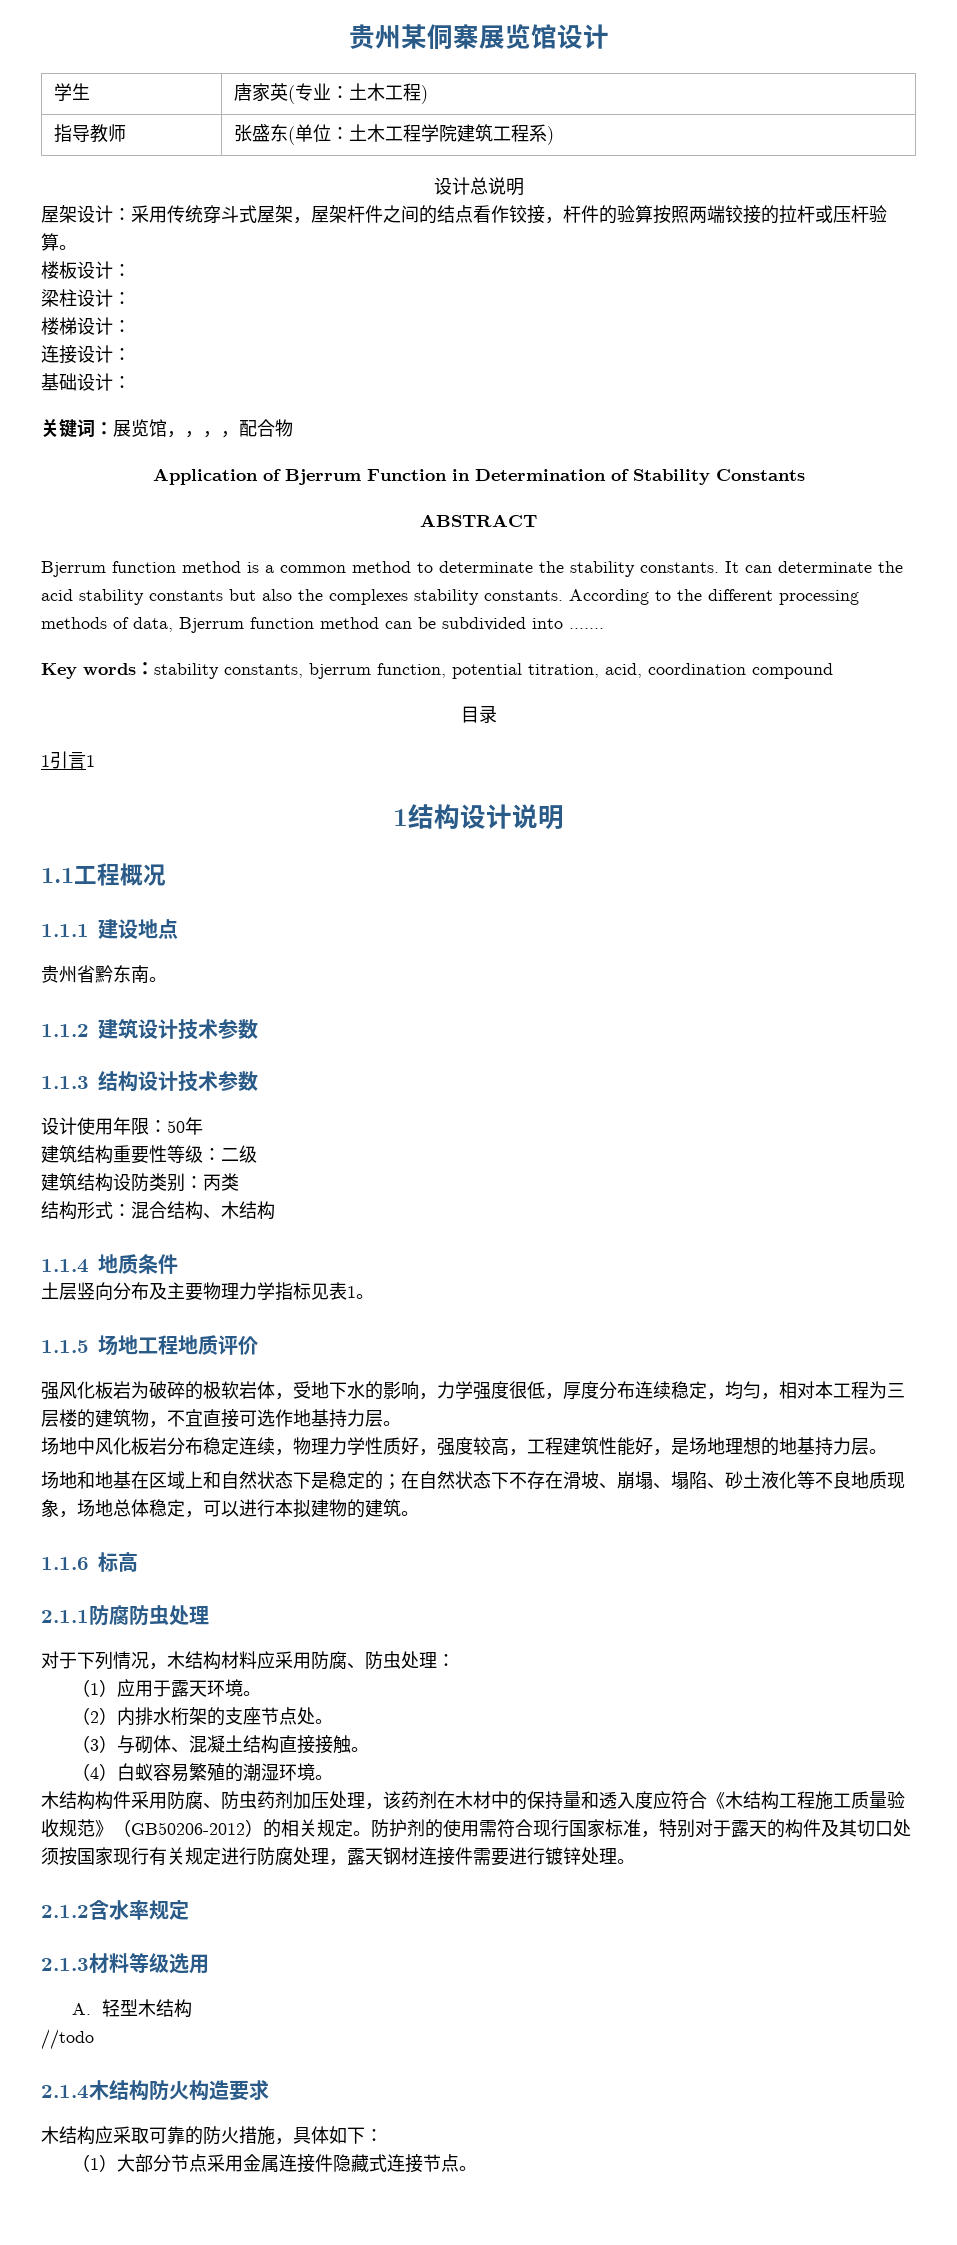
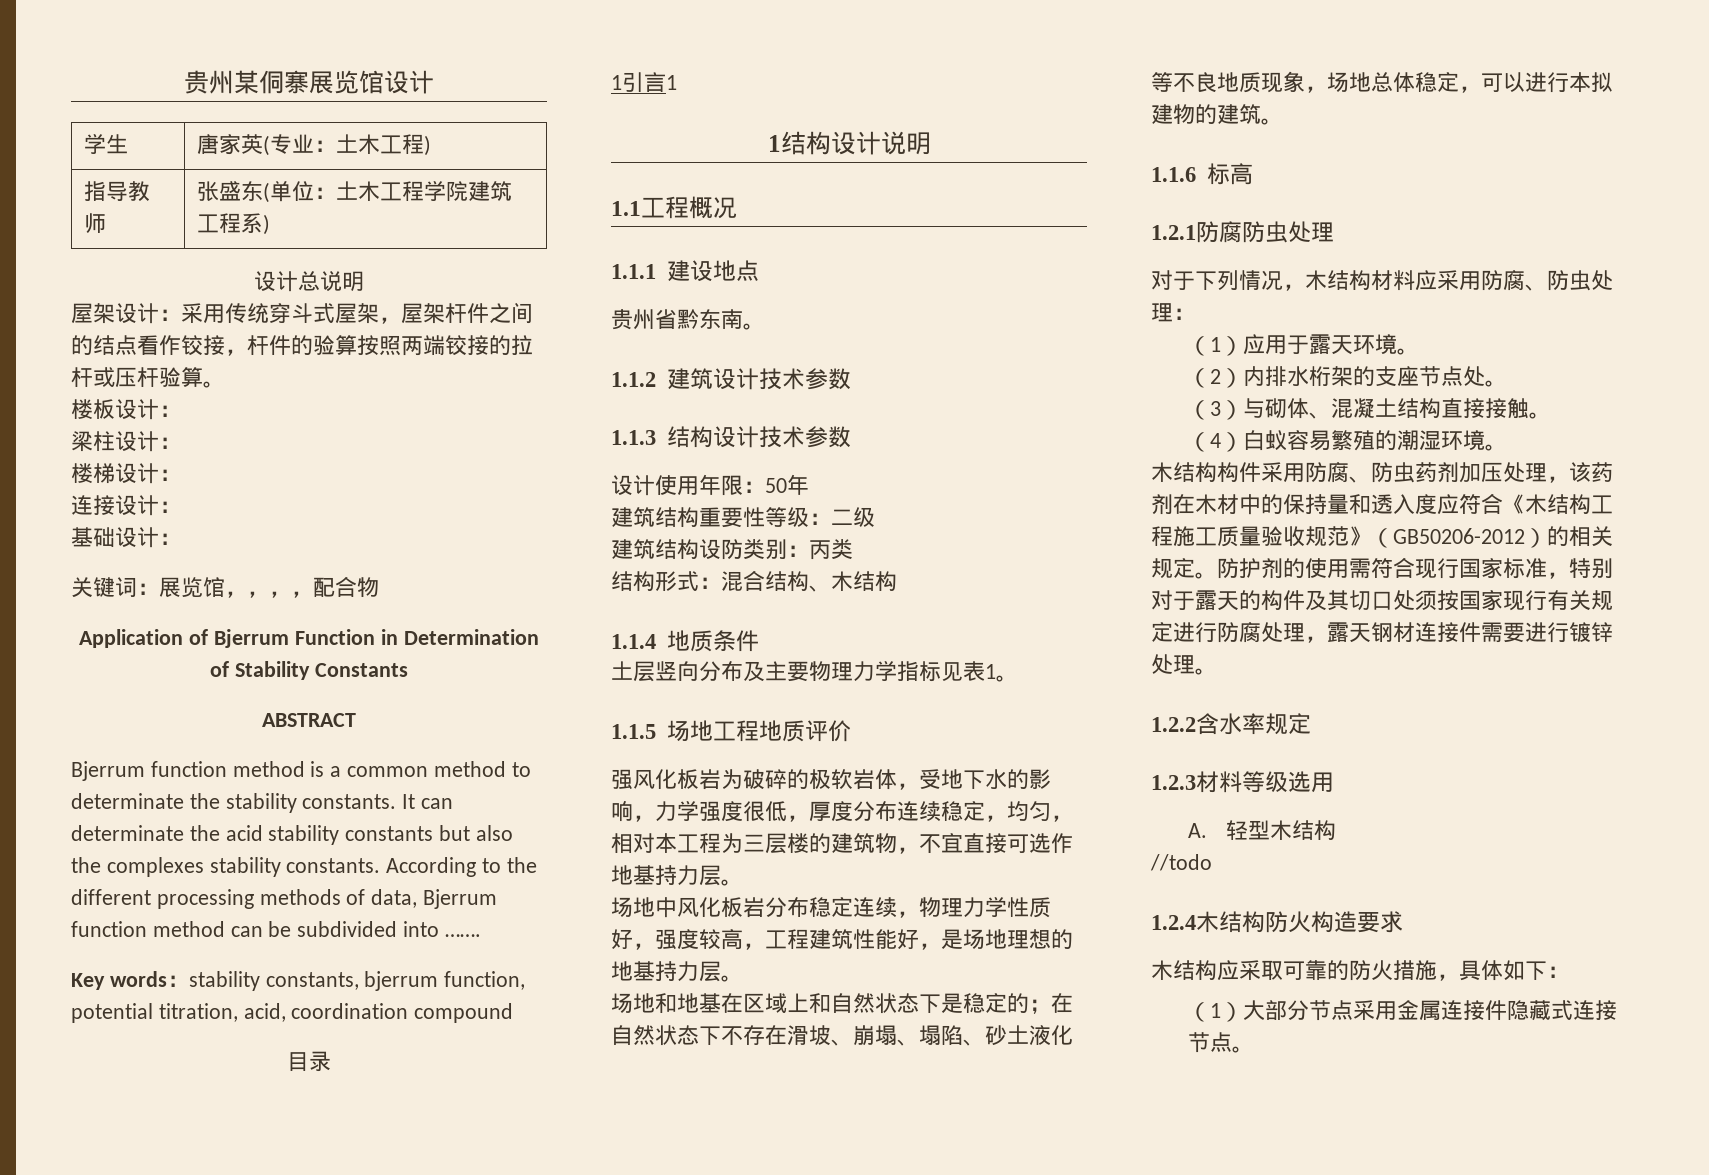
- 2.1.1防腐防虫处理
+ 1.2.1防腐防虫处理
- 2.1.2含水率规定
+ 1.2.2含水率规定
- 2.1.3材料等级选用
+ 1.2.3材料等级选用
- 2.1.4木结构防火构造要求
+ 1.2.4木结构防火构造要求

